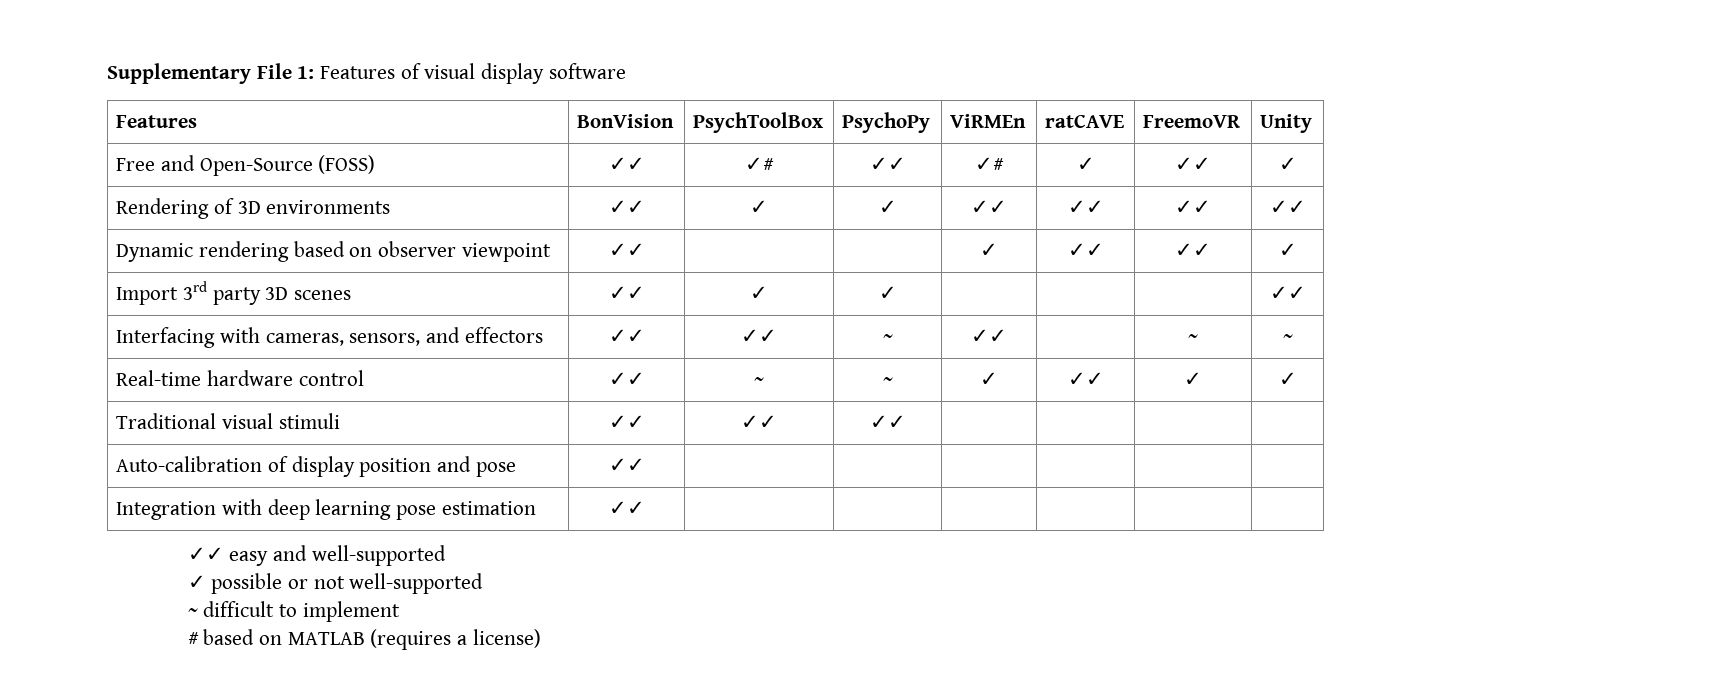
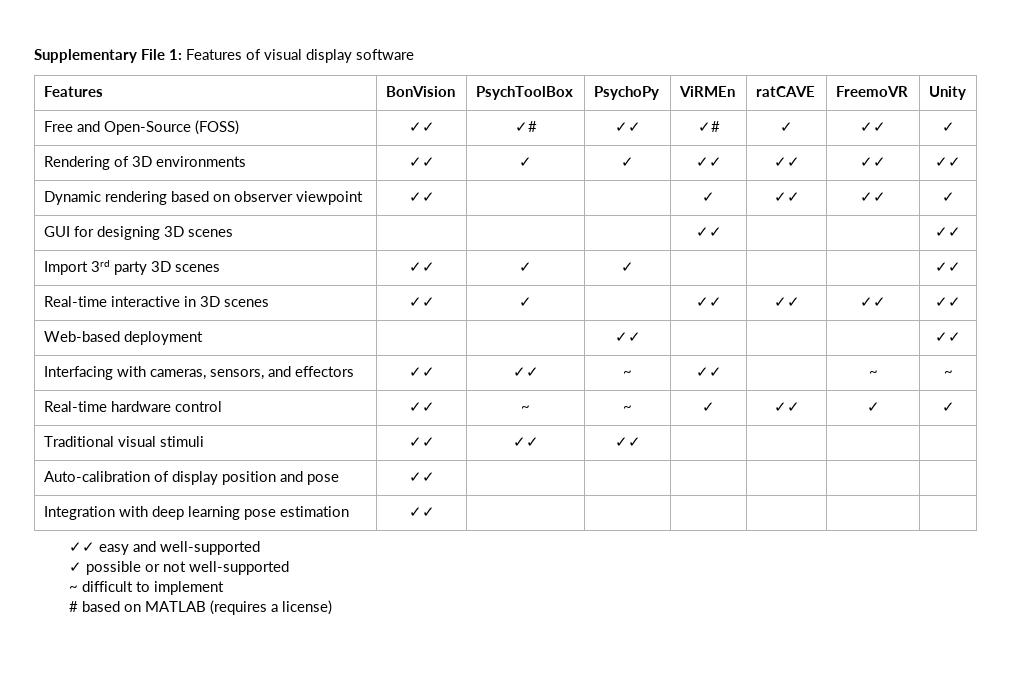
+ GUI for designing 3D scenes | | | | ✓✓ | | | ✓✓
+ Real-time interactive in 3D scenes | ✓✓ | ✓ | | ✓✓ | ✓✓ | ✓✓ | ✓✓
+ Web-based deployment | | | ✓✓ | | | | ✓✓

